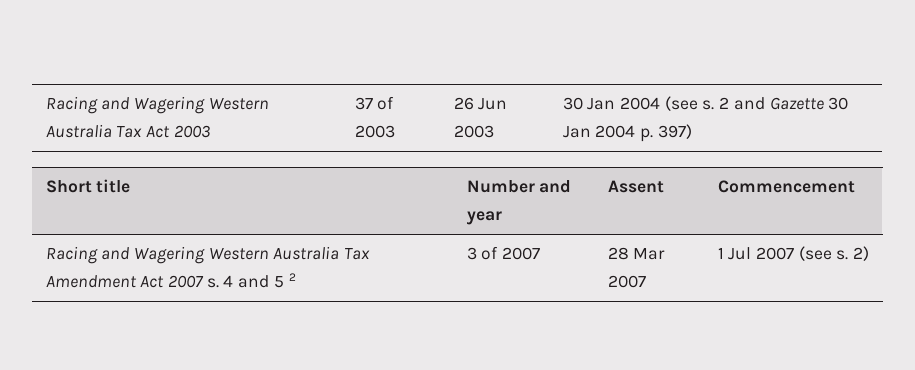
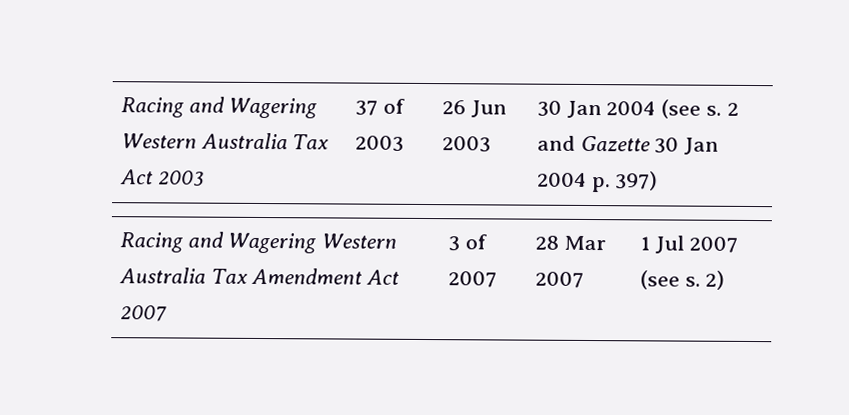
- Short title | Number and year | Assent | Commencement
- Racing and Wagering Western Australia Tax Amendment Act 2007 s. 4 and 5 2 | 3 of 2007 | 28 Mar 2007 | 1 Jul 2007 (see s. 2)
+ Racing and Wagering Western Australia Tax Amendment Act 2007 | 3 of 2007 | 28 Mar 2007 | 1 Jul 2007 (see s. 2)

